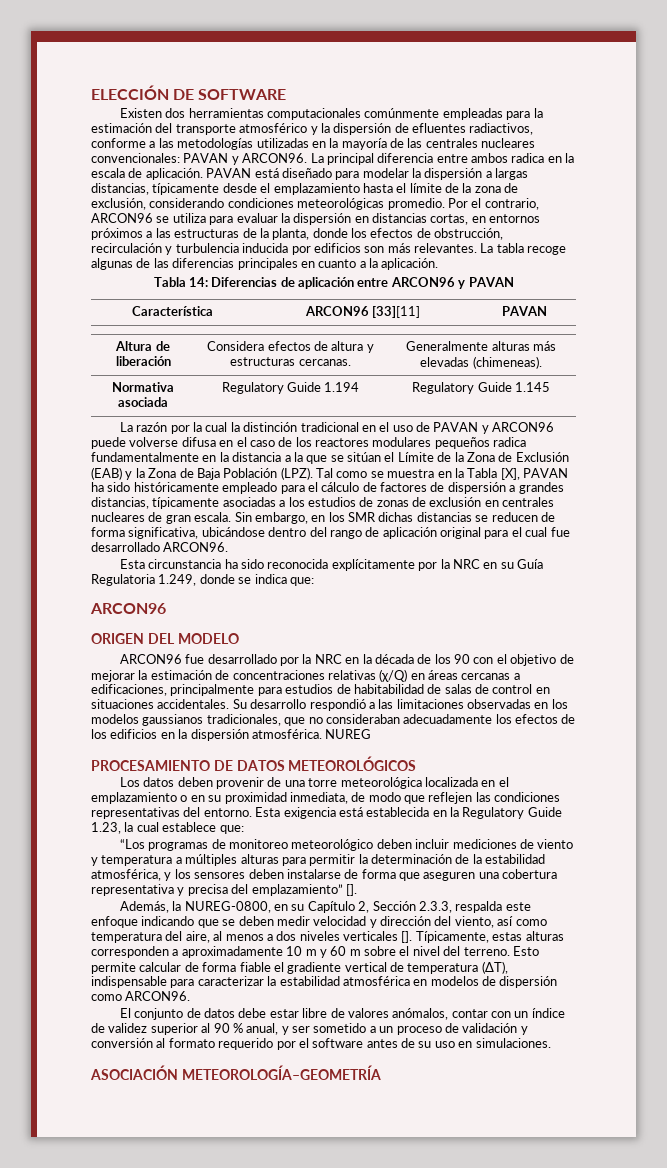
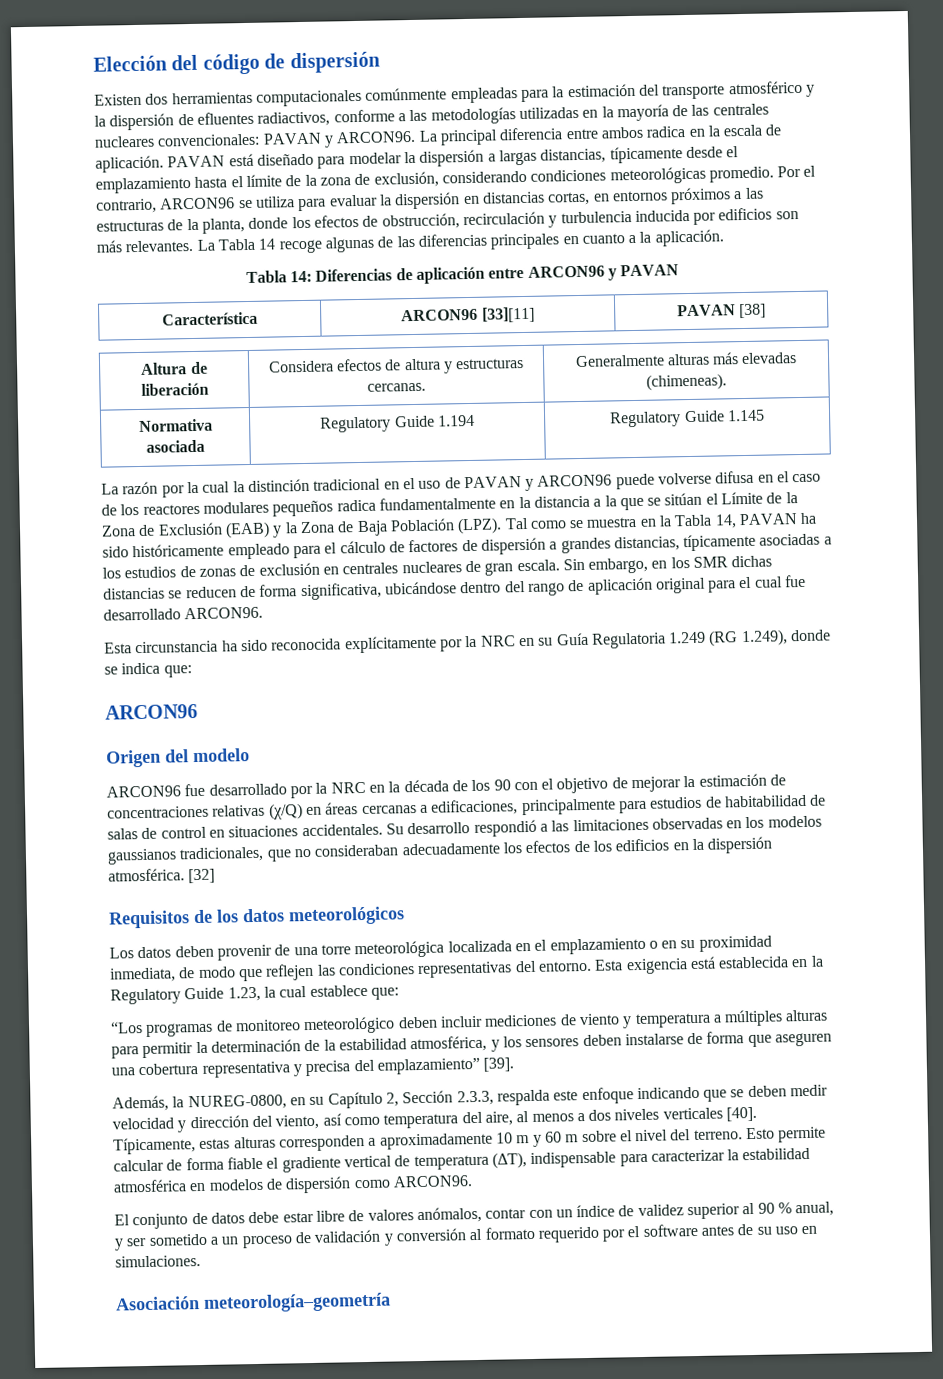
- ELECCIÓN DE SOFTWARE
+ Elección del código de dispersión
- La tabla recoge algunas de las diferencias principales en cuanto a la aplicación.
+ La Tabla 14 recoge algunas de las diferencias principales en cuanto a la aplicación.
- Característica | ARCON96 [33][11] | PAVAN
+ Característica | ARCON96 [33][11] | PAVAN [38]
- Tal como se muestra en la Tabla [X], PAVAN ha sido históricamente empleado para el cálculo de factores de dispersión a grandes distancias, típicamente asociadas a los estudios de zonas de exclusión en centrales nucleares de gran escala.
+ Tal como se muestra en la Tabla 14, PAVAN ha sido históricamente empleado para el cálculo de factores de dispersión a grandes distancias, típicamente asociadas a los estudios de zonas de exclusión en centrales nucleares de gran escala.
- Esta circunstancia ha sido reconocida explícitamente por la NRC en su Guía Regulatoria 1.249, donde se indica que:
+ Esta circunstancia ha sido reconocida explícitamente por la NRC en su Guía Regulatoria 1.249 (RG 1.249), donde se indica que:
- ORIGEN DEL MODELO
+ Origen del modelo
- NUREG
- PROCESAMIENTO DE DATOS METEOROLÓGICOS
+ [32]
+ Requisitos de los datos meteorológicos
- “Los programas de monitoreo meteorológico deben incluir mediciones de viento y temperatura a múltiples alturas para permitir la determinación de la estabilidad atmosférica, y los sensores deben instalarse de forma que aseguren una cobertura representativa y precisa del emplazamiento” [].
+ “Los programas de monitoreo meteorológico deben incluir mediciones de viento y temperatura a múltiples alturas para permitir la determinación de la estabilidad atmosférica, y los sensores deben instalarse de forma que aseguren una cobertura representativa y precisa del emplazamiento” [39].
- Además, la NUREG-0800, en su Capítulo 2, Sección 2.3.3, respalda este enfoque indicando que se deben medir velocidad y dirección del viento, así como temperatura del aire, al menos a dos niveles verticales [].
+ Además, la NUREG-0800, en su Capítulo 2, Sección 2.3.3, respalda este enfoque indicando que se deben medir velocidad y dirección del viento, así como temperatura del aire, al menos a dos niveles verticales [40].
- ASOCIACIÓN METEOROLOGÍA–GEOMETRÍA
+ Asociación meteorología–geometría

